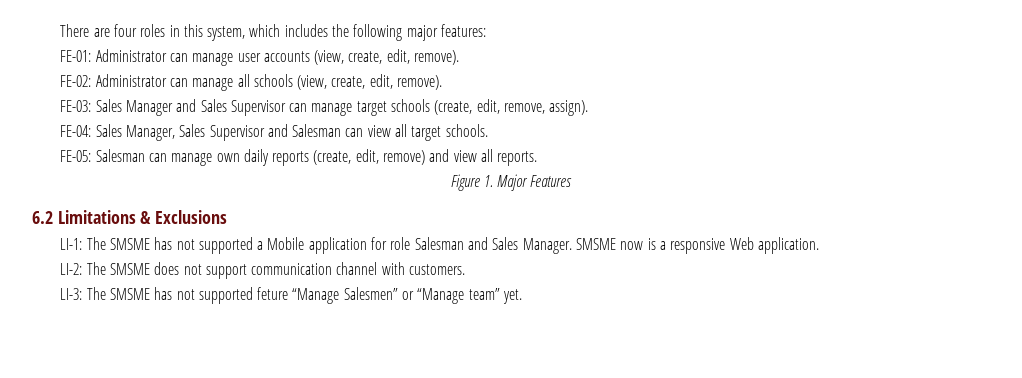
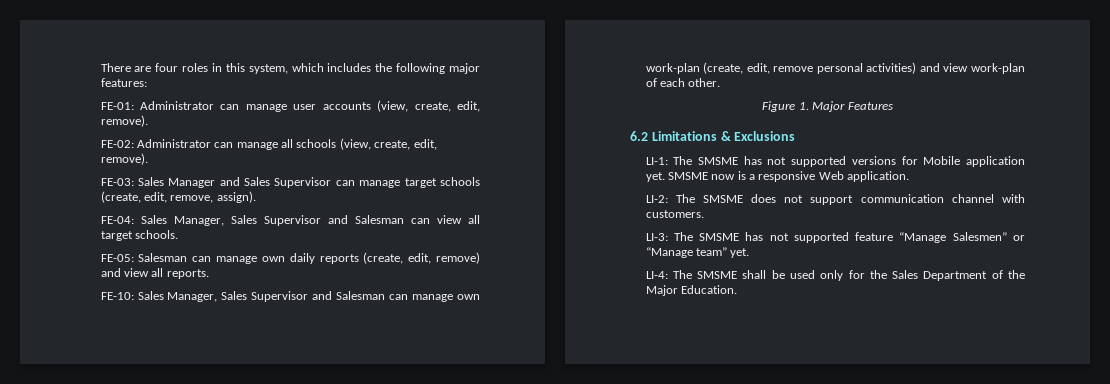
+ FE-10: Sales Manager, Sales Supervisor and Salesman can manage own work-plan (create, edit, remove personal activities) and view work-plan of each other.
- LI-1: The SMSME has not supported a Mobile application for role Salesman and Sales Manager.
+ LI-1: The SMSME has not supported versions for Mobile application yet.
- LI-3: The SMSME has not supported feture “Manage Salesmen” or “Manage team” yet.
+ LI-3: The SMSME has not supported feature “Manage Salesmen” or “Manage team” yet.
+ LI-4: The SMSME shall be used only for the Sales Department of the Major Education.

